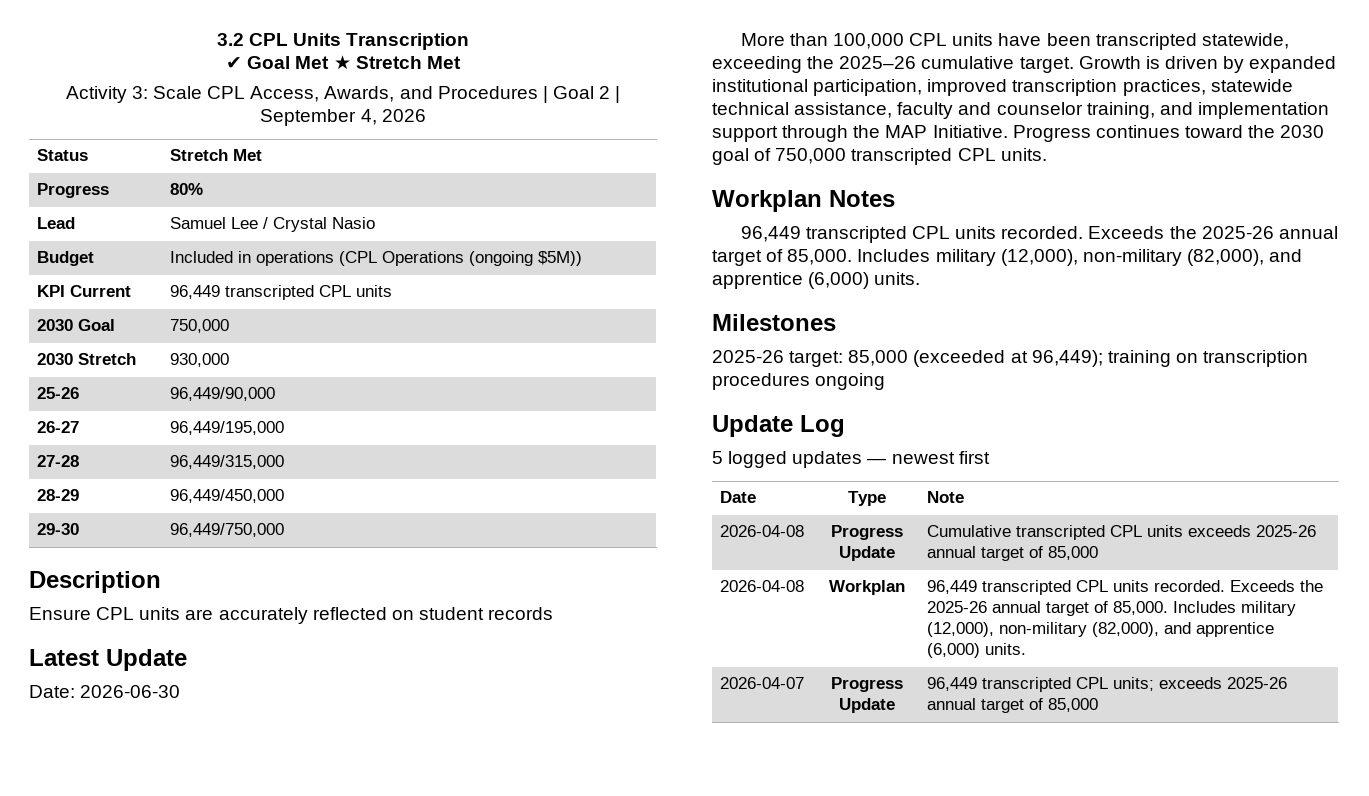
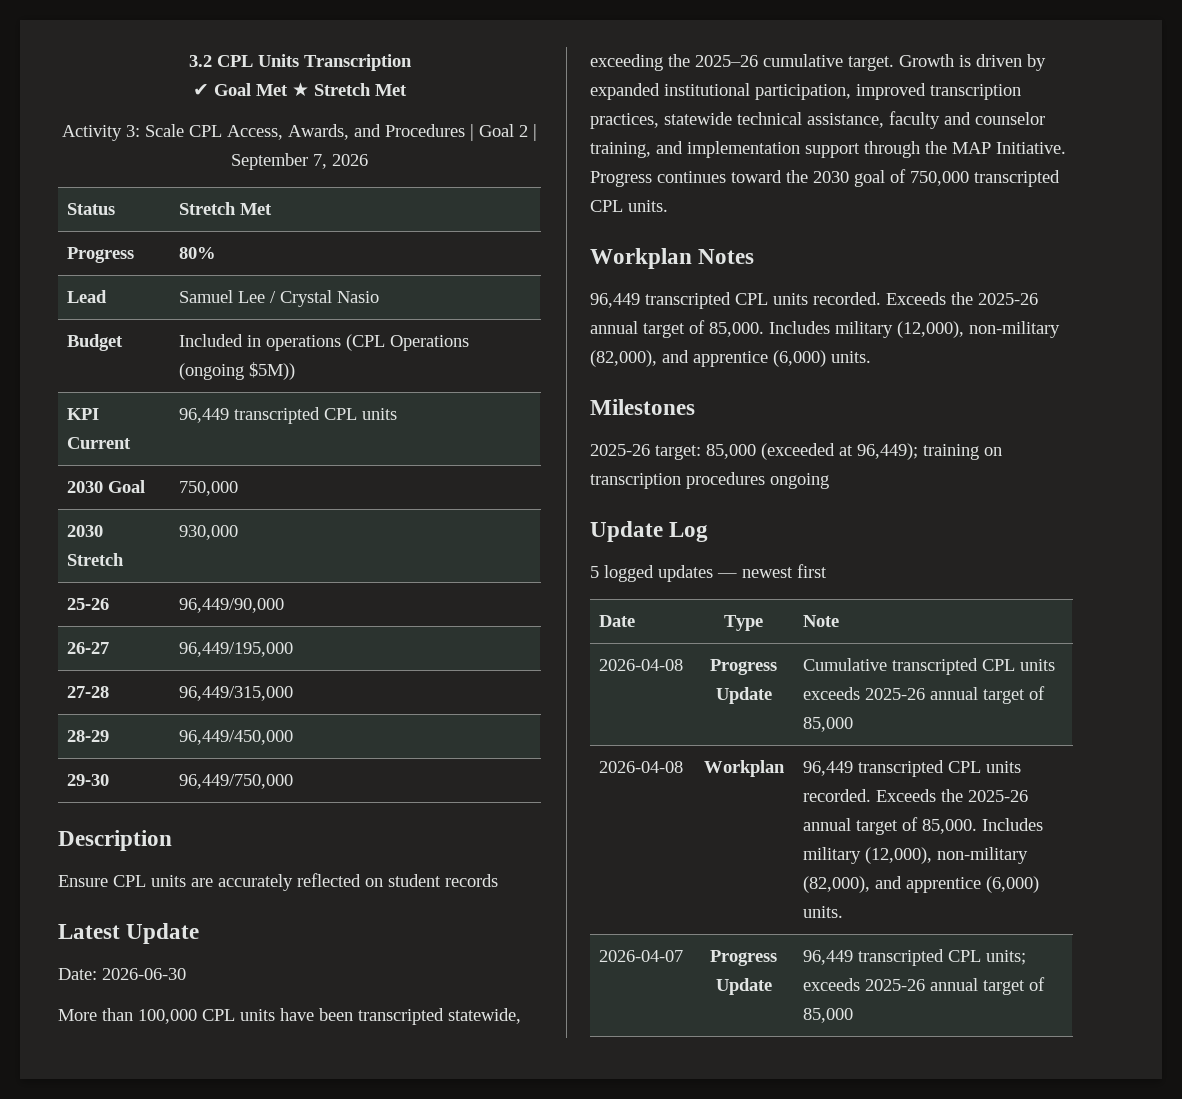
- Activity 3: Scale CPL Access, Awards, and Procedures | Goal 2 | September 4, 2026
+ Activity 3: Scale CPL Access, Awards, and Procedures | Goal 2 | September 7, 2026

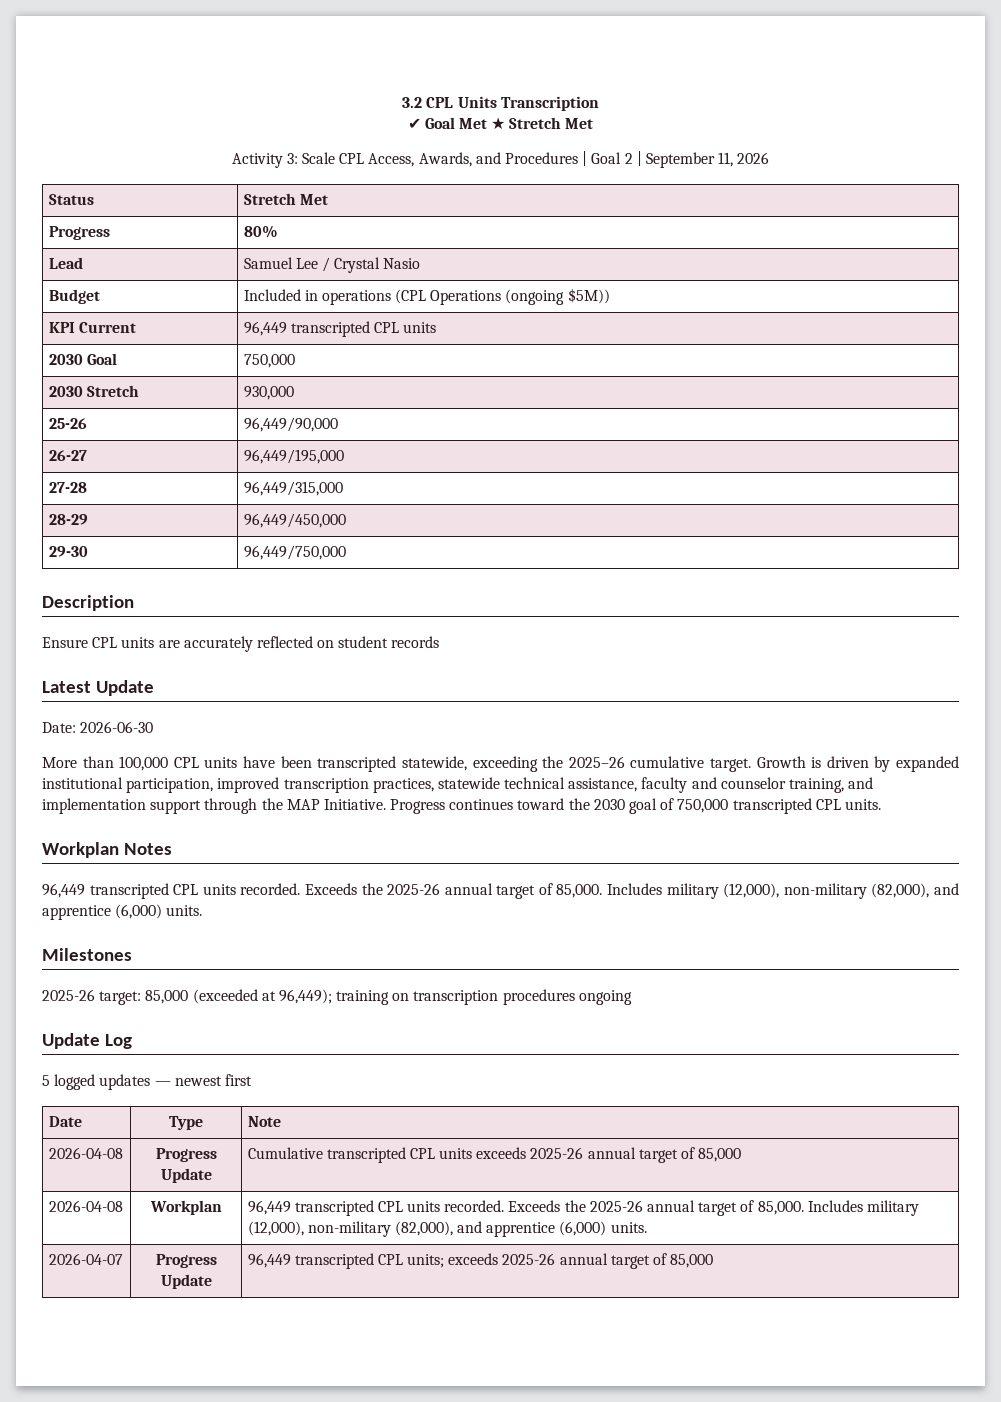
- Activity 3: Scale CPL Access, Awards, and Procedures | Goal 2 | September 7, 2026
+ Activity 3: Scale CPL Access, Awards, and Procedures | Goal 2 | September 11, 2026

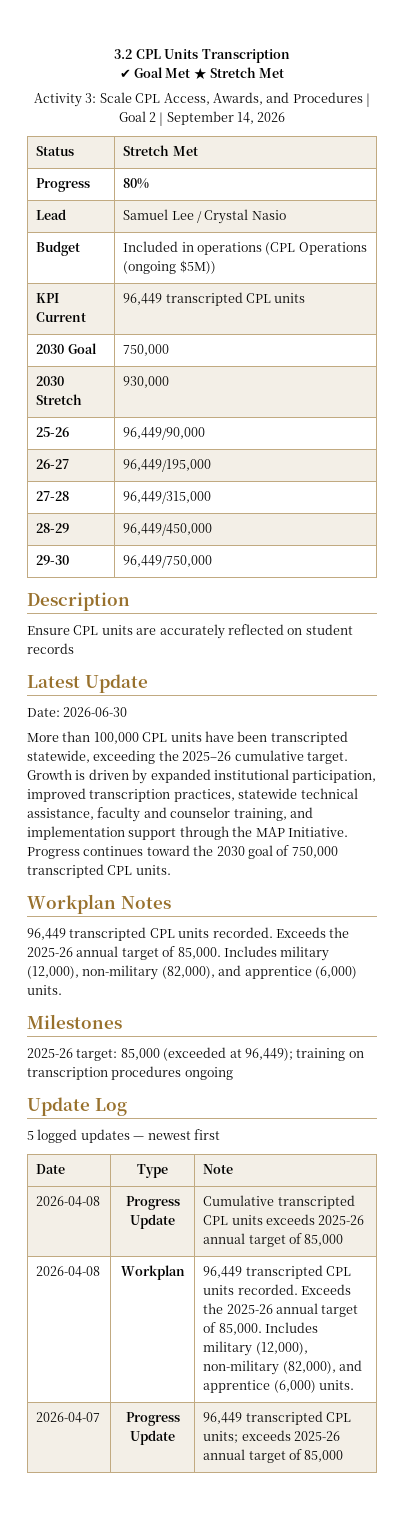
- Activity 3: Scale CPL Access, Awards, and Procedures | Goal 2 | September 11, 2026
+ Activity 3: Scale CPL Access, Awards, and Procedures | Goal 2 | September 14, 2026

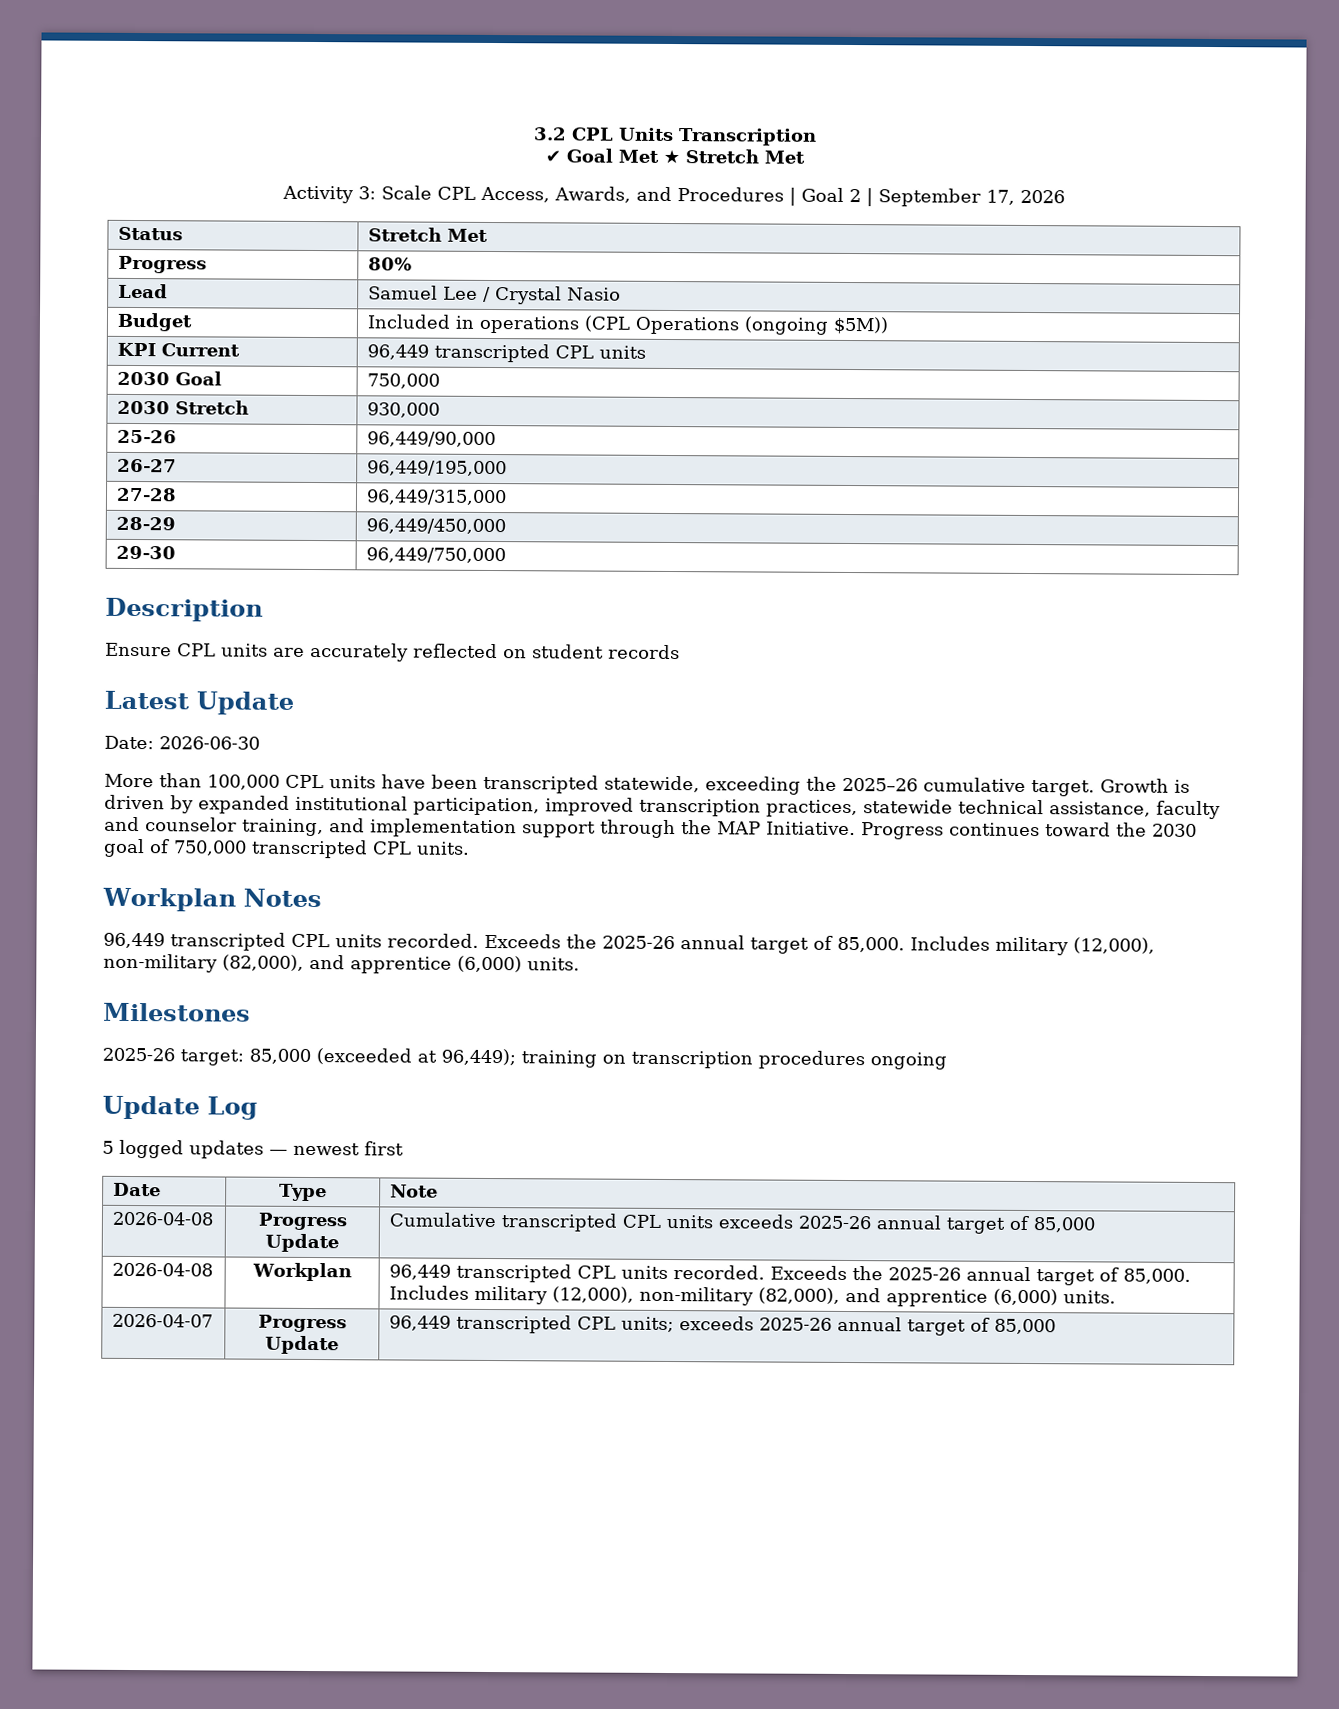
- Activity 3: Scale CPL Access, Awards, and Procedures | Goal 2 | September 14, 2026
+ Activity 3: Scale CPL Access, Awards, and Procedures | Goal 2 | September 17, 2026

